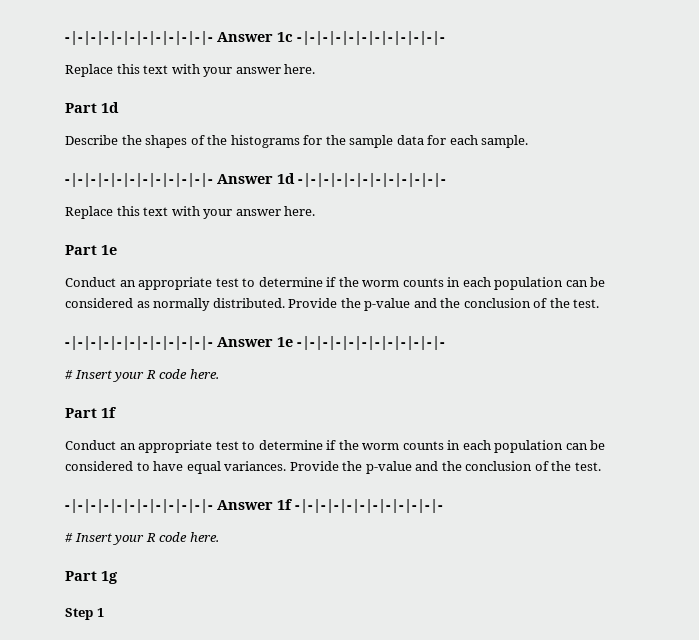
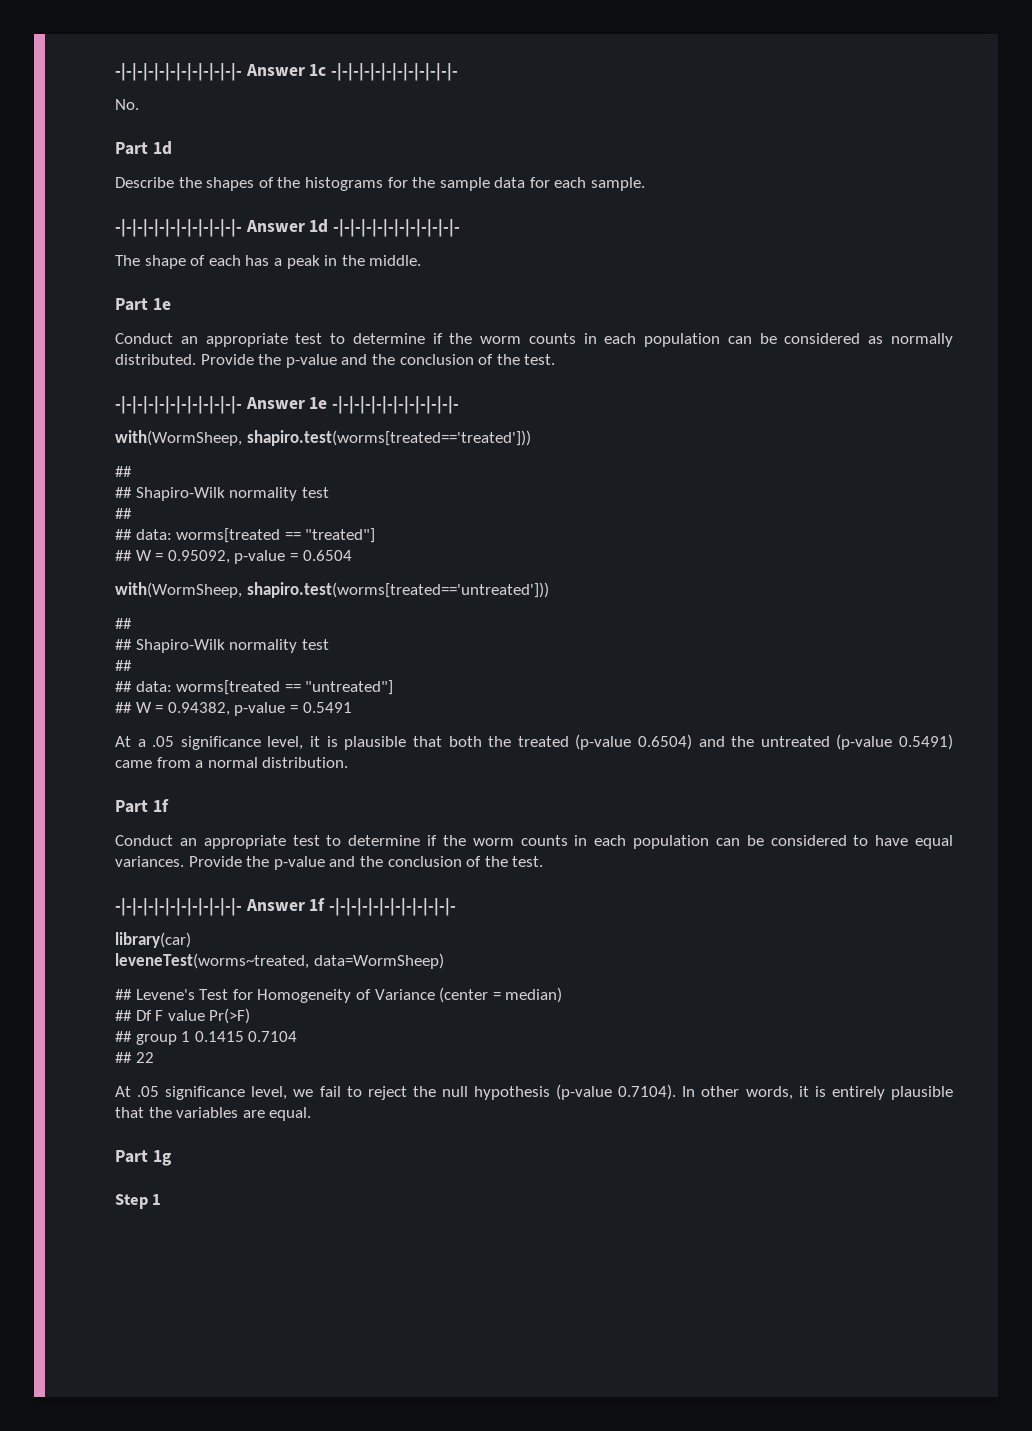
  -|-|-|-|-|-|-|-|-|-|-|- Answer 1c -|-|-|-|-|-|-|-|-|-|-|-
- Replace this text with your answer here.
+ No.
  -|-|-|-|-|-|-|-|-|-|-|- Answer 1d -|-|-|-|-|-|-|-|-|-|-|-
- Replace this text with your answer here.
+ The shape of each has a peak in the middle.
  -|-|-|-|-|-|-|-|-|-|-|- Answer 1e -|-|-|-|-|-|-|-|-|-|-|-
- # Insert your R code here.
+ with(WormSheep, shapiro.test(worms[treated=='treated']))
+ ##
+ ## Shapiro-Wilk normality test
+ ##
+ ## data: worms[treated == "treated"]
+ ## W = 0.95092, p-value = 0.6504
+ with(WormSheep, shapiro.test(worms[treated=='untreated']))
+ ##
+ ## Shapiro-Wilk normality test
+ ##
+ ## data: worms[treated == "untreated"]
+ ## W = 0.94382, p-value = 0.5491
+ At a .05 significance level, it is plausible that both the treated (p-value 0.6504) and the untreated (p-value 0.5491) came from a normal distribution.
  -|-|-|-|-|-|-|-|-|-|-|- Answer 1f -|-|-|-|-|-|-|-|-|-|-|-
- # Insert your R code here.
+ library(car)
+ leveneTest(worms~treated, data=WormSheep)
+ ## Levene's Test for Homogeneity of Variance (center = median)
+ ## Df F value Pr(>F)
+ ## group 1 0.1415 0.7104
+ ## 22
+ At .05 significance level, we fail to reject the null hypothesis (p-value 0.7104). In other words, it is entirely plausible that the variables are equal.

